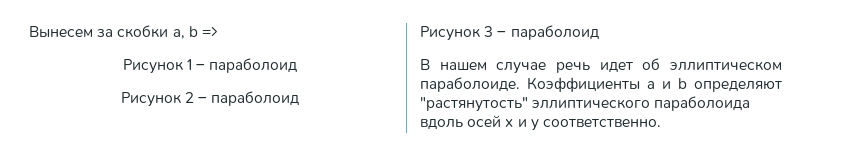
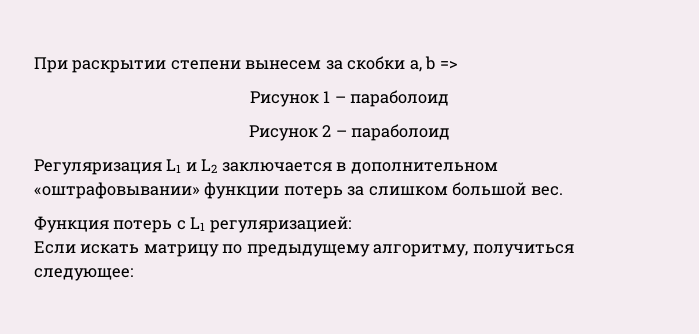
- Вынесем за скобки a, b =>
+ При раскрытии степени вынесем за скобки a, b =>
- Рисунок 3 – параболоид
- В нашем случае речь идет об эллиптическом параболоиде. Коэффициенты a и b определяют "растянутость" эллиптического параболоида вдоль осей x и y соответственно.
+ Регуляризация L1 и L2 заключается в дополнительном «оштрафовывании» функции потерь за слишком большой вес.
+ Функция потерь с L1 регуляризацией:
+ Если искать матрицу по предыдущему алгоритму, получиться следующее:

